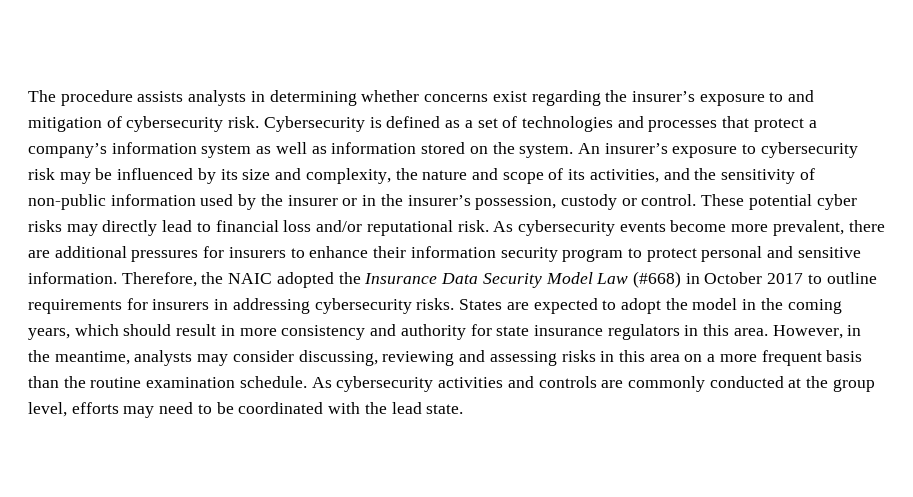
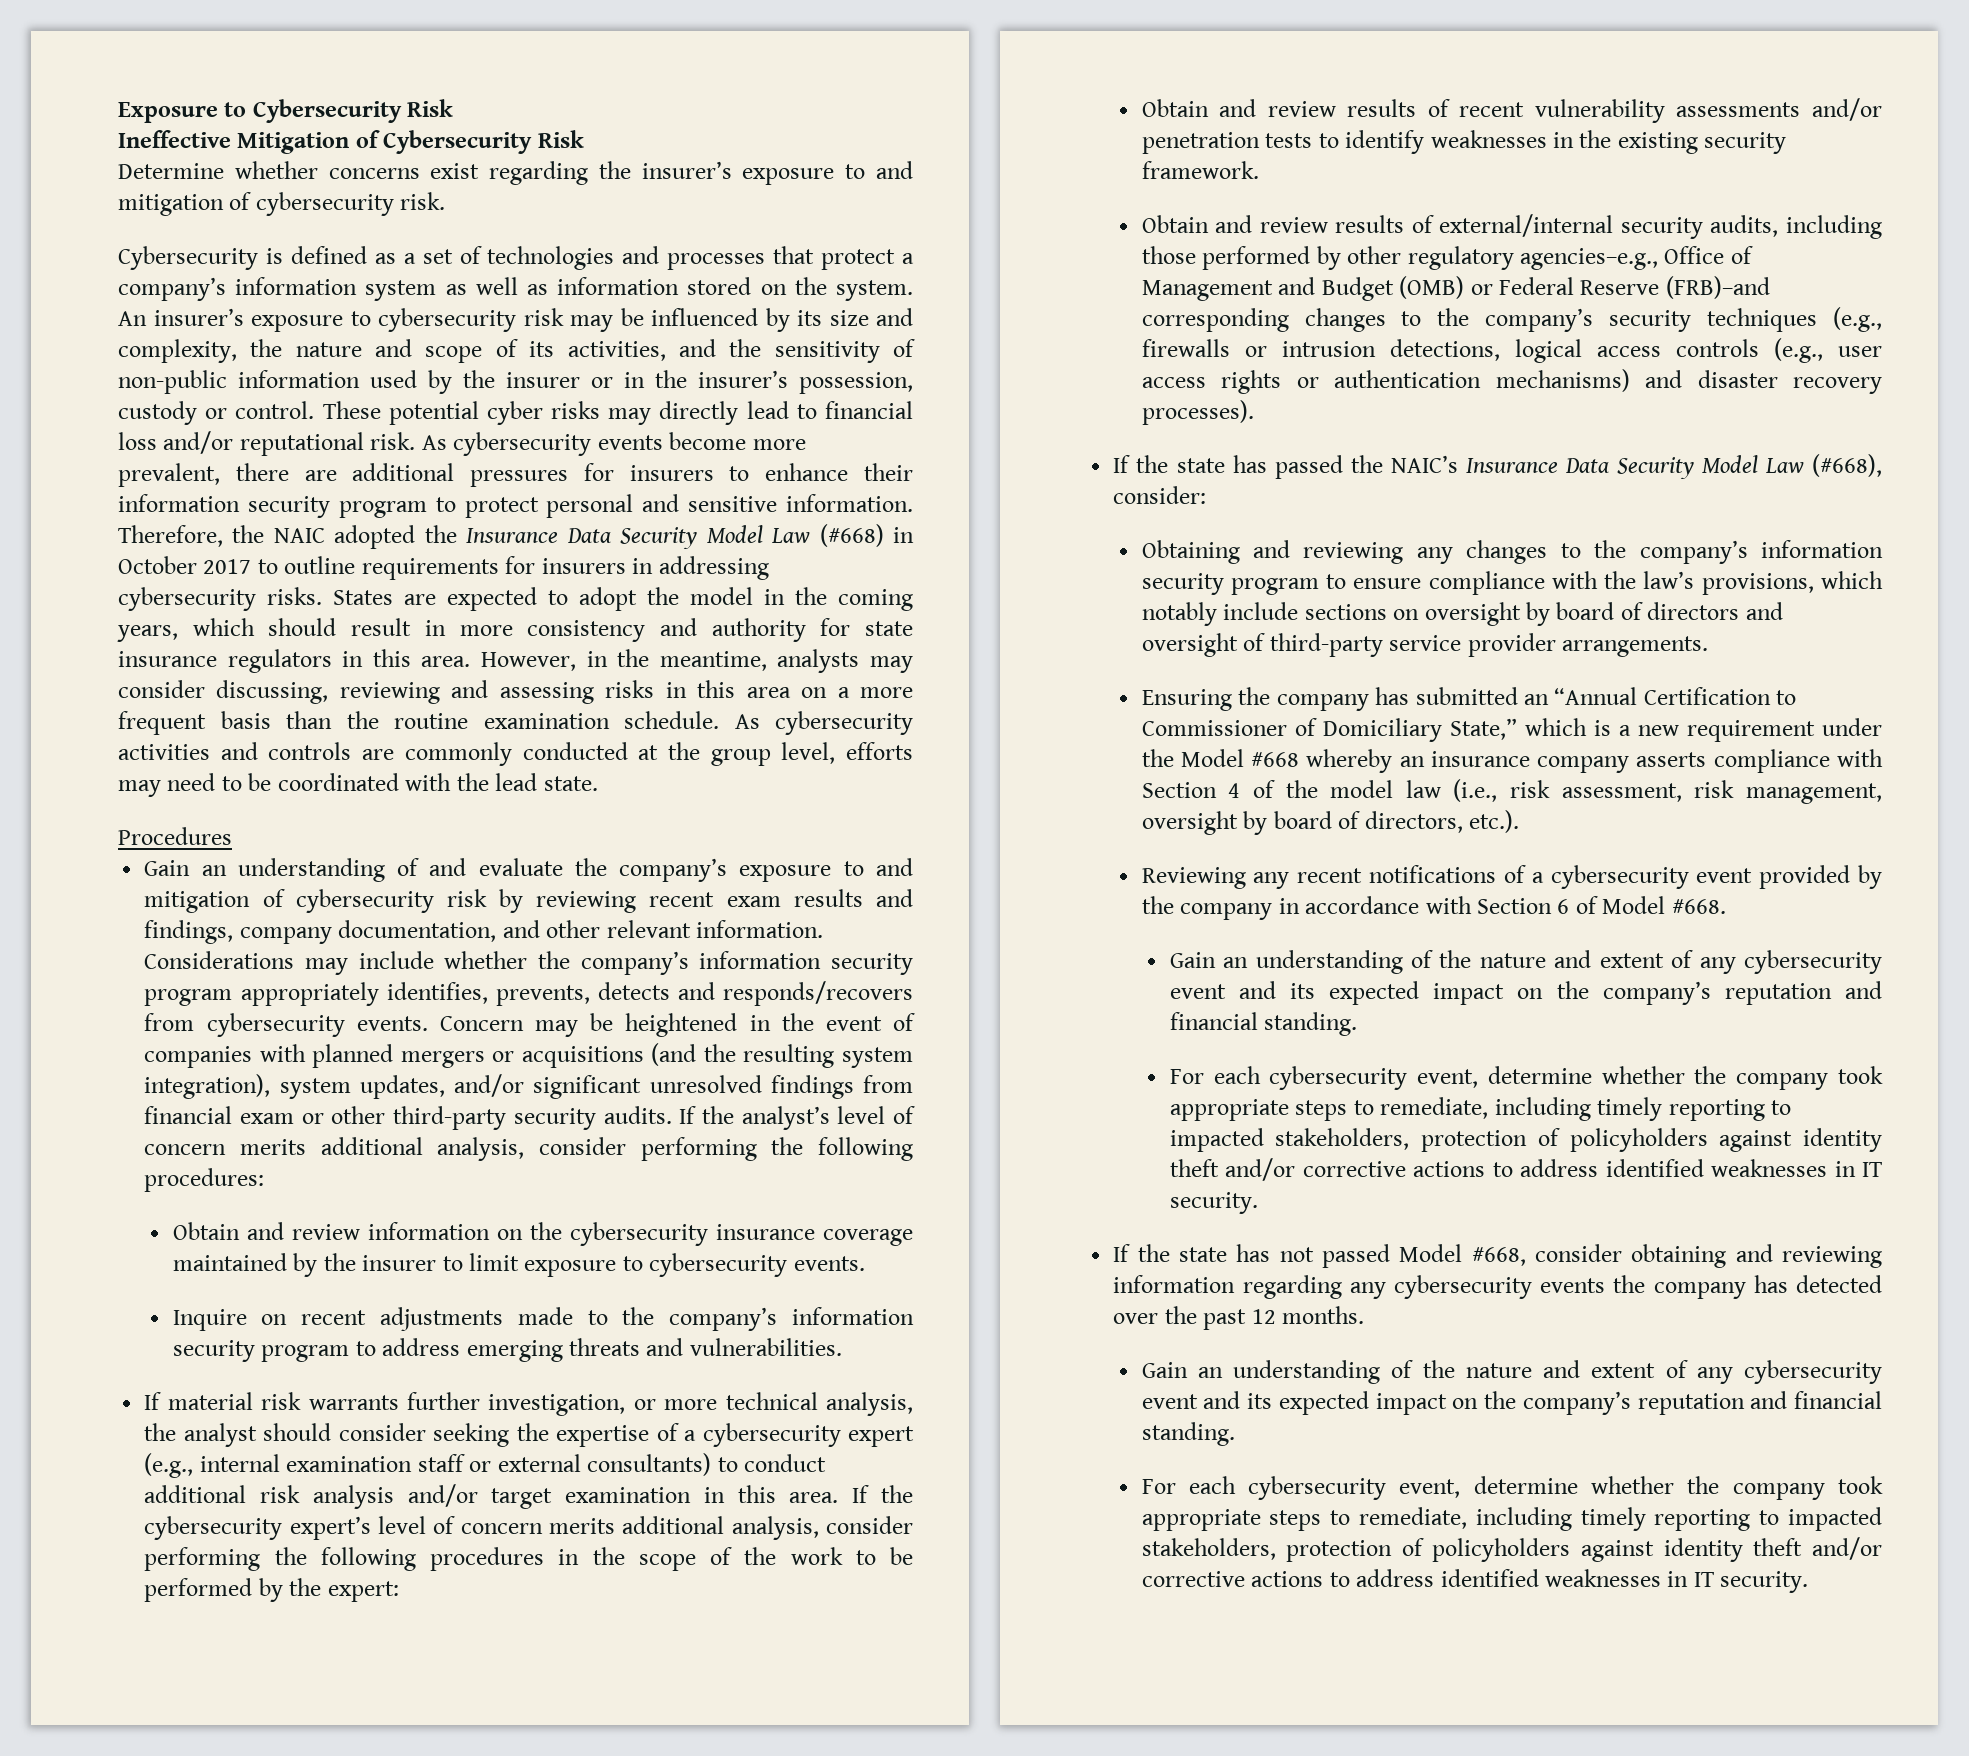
- The procedure assists analysts in determining whether concerns exist regarding the insurer’s exposure to and mitigation of cybersecurity risk. Cybersecurity is defined as a set of technologies and processes that protect a company’s information system as well as information stored on the system.
+ Exposure to Cybersecurity Risk
+ Ineffective Mitigation of Cybersecurity Risk
+ Determine whether concerns exist regarding the insurer’s exposure to and mitigation of cybersecurity risk.
+ Cybersecurity is defined as a set of technologies and processes that protect a company’s information system as well as information stored on the system.
+ Procedures
+ Gain an understanding of and evaluate the company’s exposure to and mitigation of cybersecurity risk by reviewing recent exam results and findings, company documentation, and other relevant information. Considerations may include whether the company’s information security program appropriately identifies, prevents, detects and responds/recovers from cybersecurity events. Concern may be heightened in the event of companies with planned mergers or acquisitions (and the resulting system integration), system updates, and/or significant unresolved findings from financial exam or other third-party security audits. If the analyst’s level of concern merits additional analysis, consider performing the following procedures:
+ Obtain and review information on the cybersecurity insurance coverage maintained by the insurer to limit exposure to cybersecurity events.
+ Inquire on recent adjustments made to the company’s information security program to address emerging threats and vulnerabilities.
+ If material risk warrants further investigation, or more technical analysis, the analyst should consider seeking the expertise of a cybersecurity expert (e.g., internal examination staff or external consultants) to conduct additional risk analysis and/or target examination in this area. If the cybersecurity expert’s level of concern merits additional analysis, consider performing the following procedures in the scope of the work to be performed by the expert:
+ Obtain and review results of recent vulnerability assessments and/or penetration tests to identify weaknesses in the existing security framework.
+ Obtain and review results of external/internal security audits, including those performed by other regulatory agencies–e.g., Office of Management and Budget (OMB) or Federal Reserve (FRB)–and corresponding changes to the company’s security techniques (e.g., firewalls or intrusion detections, logical access controls (e.g., user access rights or authentication mechanisms) and disaster recovery processes).
+ If the state has passed the NAIC’s Insurance Data Security Model Law (#668), consider:
+ Obtaining and reviewing any changes to the company’s information security program to ensure compliance with the law’s provisions, which notably include sections on oversight by board of directors and oversight of third-party service provider arrangements.
+ Ensuring the company has submitted an “Annual Certification to Commissioner of Domiciliary State,” which is a new requirement under the Model #668 whereby an insurance company asserts compliance with Section 4 of the model law (i.e., risk assessment, risk management, oversight by board of directors, etc.).
+ Reviewing any recent notifications of a cybersecurity event provided by the company in accordance with Section 6 of Model #668.
+ Gain an understanding of the nature and extent of any cybersecurity event and its expected impact on the company’s reputation and financial standing.
+ For each cybersecurity event, determine whether the company took appropriate steps to remediate, including timely reporting to impacted stakeholders, protection of policyholders against identity theft and/or corrective actions to address identified weaknesses in IT security.
+ If the state has not passed Model #668, consider obtaining and reviewing information regarding any cybersecurity events the company has detected over the past 12 months.
+ Gain an understanding of the nature and extent of any cybersecurity event and its expected impact on the company’s reputation and financial standing.
+ For each cybersecurity event, determine whether the company took appropriate steps to remediate, including timely reporting to impacted stakeholders, protection of policyholders against identity theft and/or corrective actions to address identified weaknesses in IT security.

